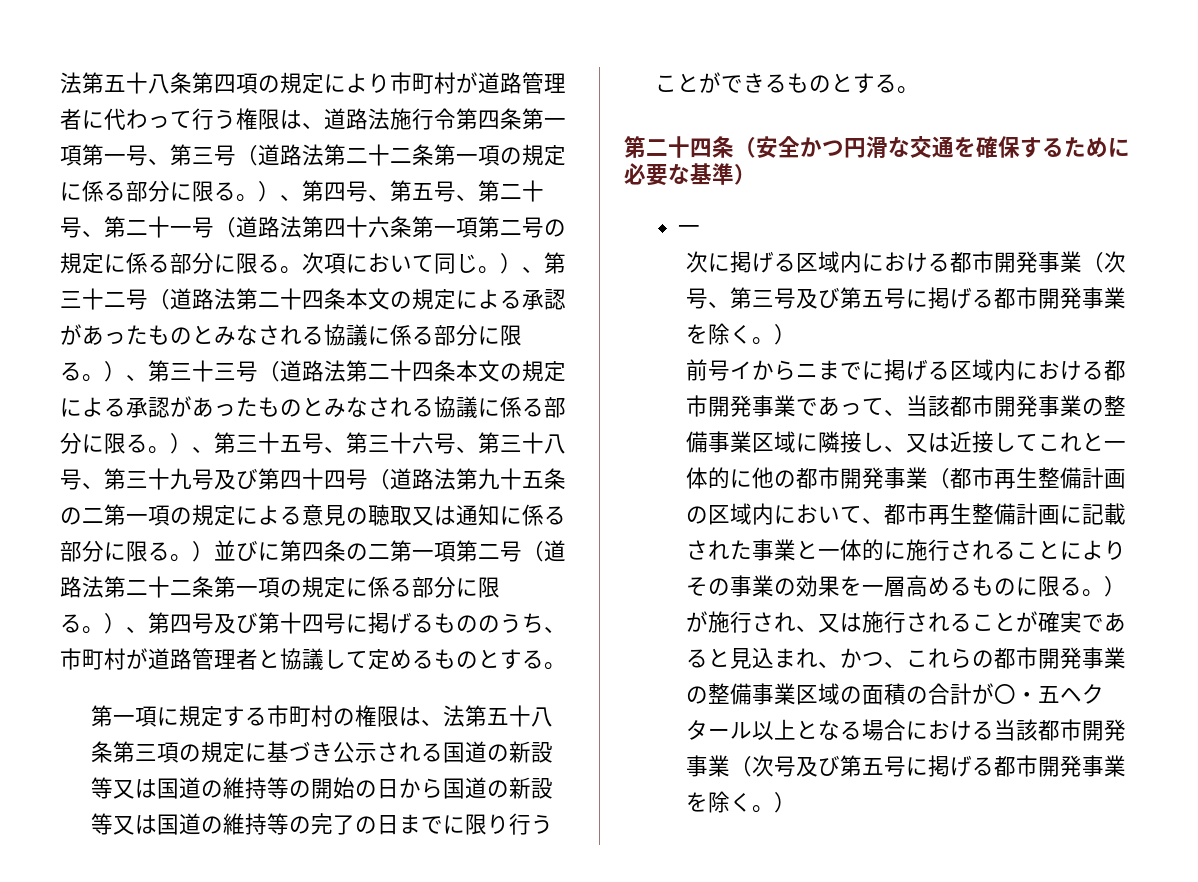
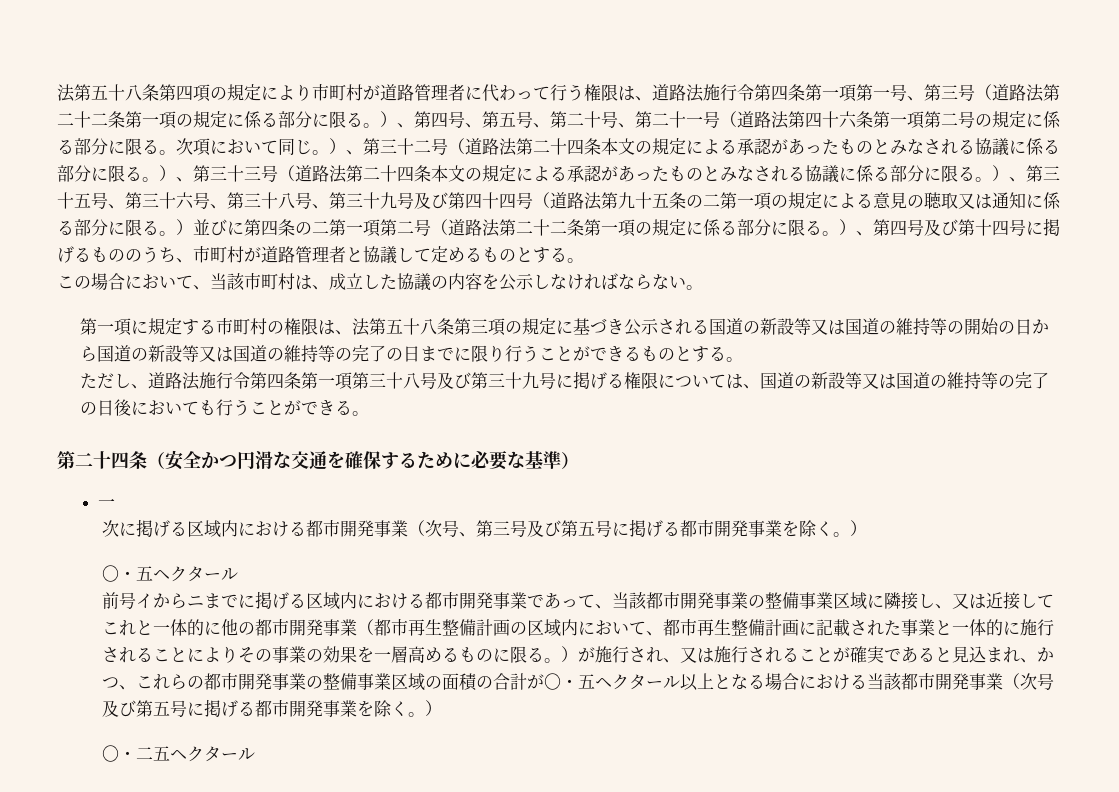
+ この場合において、当該市町村は、成立した協議の内容を公示しなければならない。
+ ただし、道路法施行令第四条第一項第三十八号及び第三十九号に掲げる権限については、国道の新設等又は国道の維持等の完了の日後においても行うことができる。
  次に掲げる区域内における都市開発事業（次号、第三号及び第五号に掲げる都市開発事業を除く。）
+ 〇・五ヘクタール
+ 〇・二五ヘクタール

